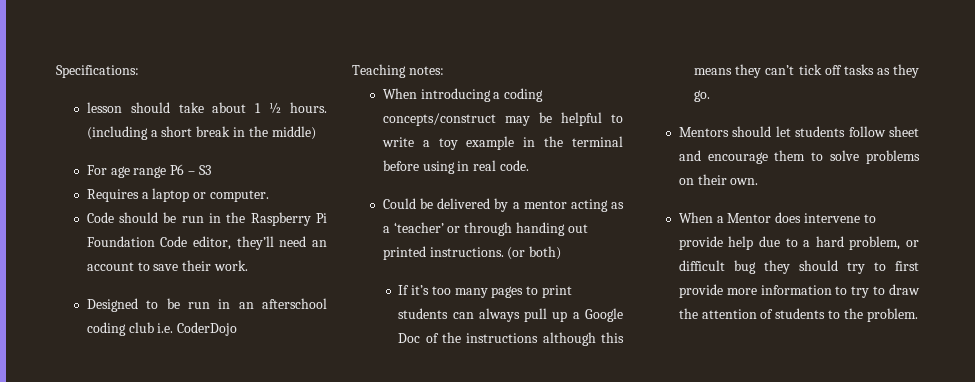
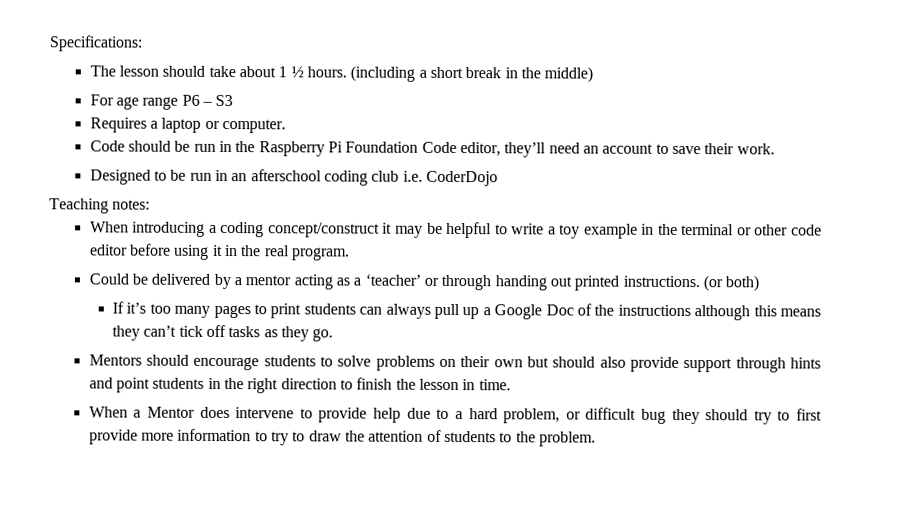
- lesson should take about 1 ½ hours.
+ The lesson should take about 1 ½ hours.
- When introducing a coding concepts/construct may be helpful to write a toy example in the terminal before using in real code.
+ When introducing a coding concept/construct it may be helpful to write a toy example in the terminal or other code editor before using it in the real program.
- Mentors should let students follow sheet and encourage them to solve problems on their own.
+ Mentors should encourage students to solve problems on their own but should also provide support through hints and point students in the right direction to finish the lesson in time.

